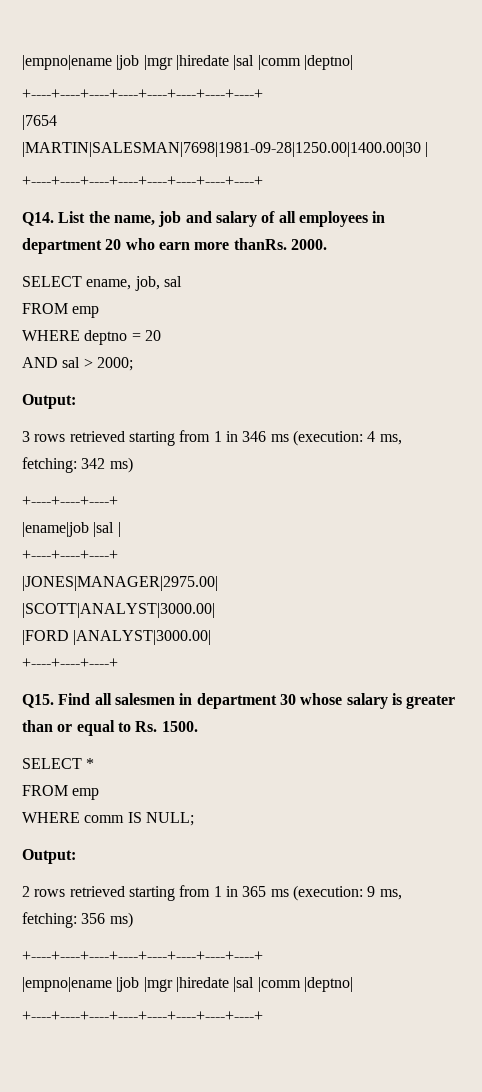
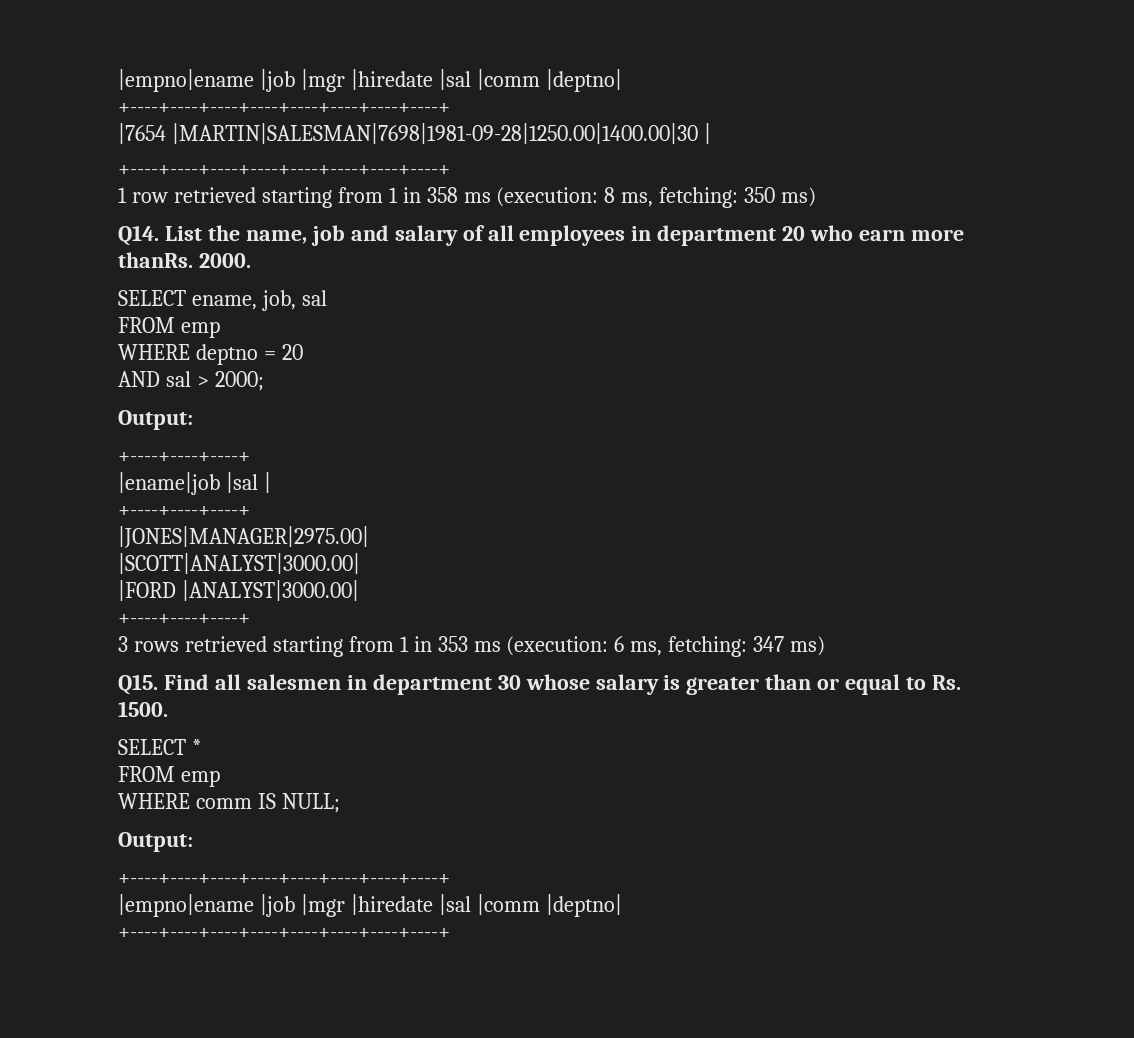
+ 1 row retrieved starting from 1 in 358 ms (execution: 8 ms, fetching: 350 ms)
- 3 rows retrieved starting from 1 in 346 ms (execution: 4 ms, fetching: 342 ms)
+ 3 rows retrieved starting from 1 in 353 ms (execution: 6 ms, fetching: 347 ms)
- 2 rows retrieved starting from 1 in 365 ms (execution: 9 ms, fetching: 356 ms)

